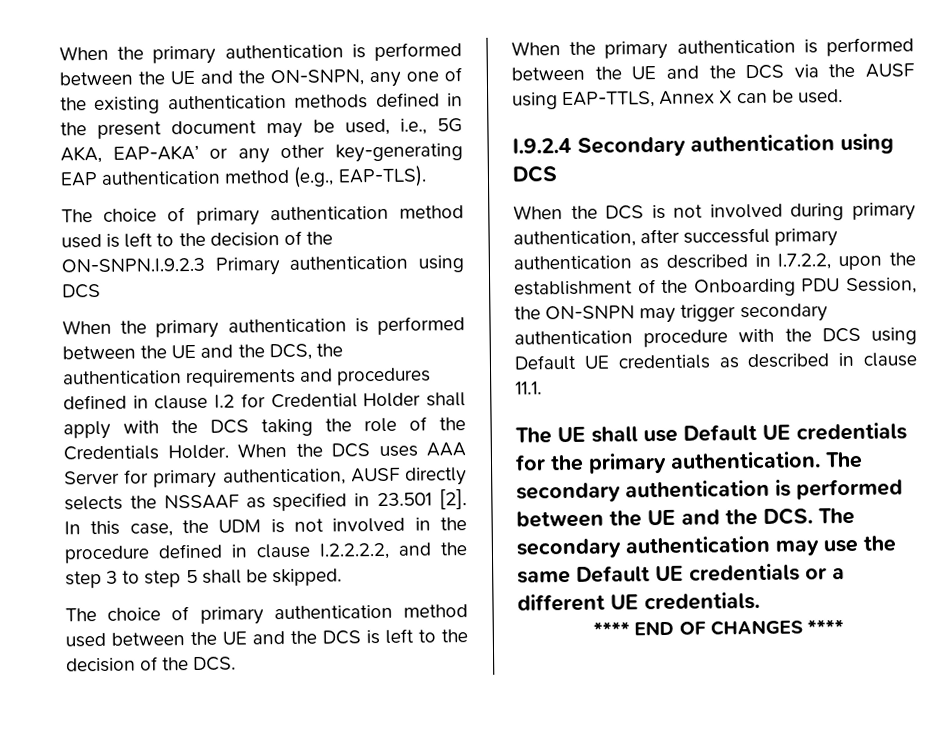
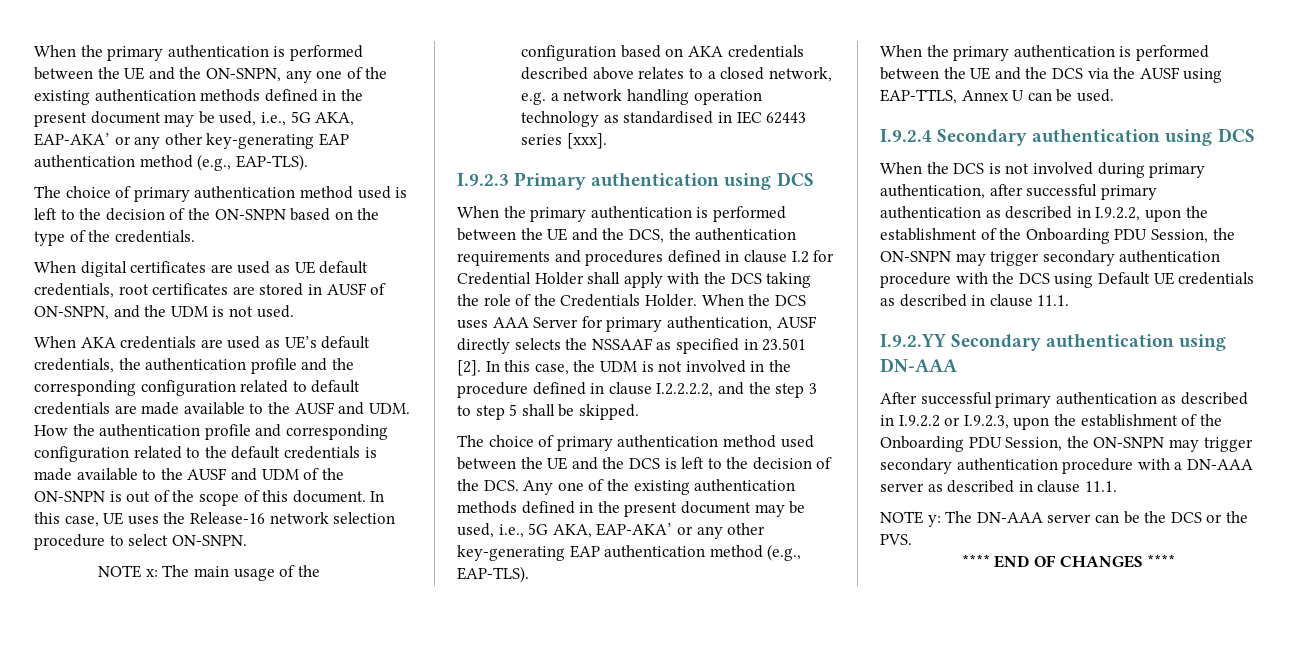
- The choice of primary authentication method used is left to the decision of the ON-SNPN.I.9.2.3 Primary authentication using DCS
+ The choice of primary authentication method used is left to the decision of the ON-SNPN based on the type of the credentials.
+ When digital certificates are used as UE default credentials, root certificates are stored in AUSF of ON-SNPN, and the UDM is not used.
+ When AKA credentials are used as UE’s default credentials, the authentication profile and the corresponding configuration related to default credentials are made available to the AUSF and UDM. How the authentication profile and corresponding configuration related to the default credentials is made available to the AUSF and UDM of the ON-SNPN is out of the scope of this document. In this case, UE uses the Release-16 network selection procedure to select ON-SNPN.
+ NOTE x: The main usage of the configuration based on AKA credentials described above relates to a closed network, e.g. a network handling operation technology as standardised in IEC 62443 series [xxx].
+ I.9.2.3 Primary authentication using DCS
- The choice of primary authentication method used between the UE and the DCS is left to the decision of the DCS.
+ The choice of primary authentication method used between the UE and the DCS is left to the decision of the DCS. Any one of the existing authentication methods defined in the present document may be used, i.e., 5G AKA, EAP-AKA’ or any other key-generating EAP authentication method (e.g., EAP-TLS).
- When the primary authentication is performed between the UE and the DCS via the AUSF using EAP-TTLS, Annex X can be used.
+ When the primary authentication is performed between the UE and the DCS via the AUSF using EAP-TTLS, Annex U can be used.
- When the DCS is not involved during primary authentication, after successful primary authentication as described in I.7.2.2, upon the establishment of the Onboarding PDU Session, the ON-SNPN may trigger secondary authentication procedure with the DCS using Default UE credentials as described in clause 11.1.
+ When the DCS is not involved during primary authentication, after successful primary authentication as described in I.9.2.2, upon the establishment of the Onboarding PDU Session, the ON-SNPN may trigger secondary authentication procedure with the DCS using Default UE credentials as described in clause 11.1.
- The UE shall use Default UE credentials for the primary authentication. The secondary authentication is performed between the UE and the DCS. The secondary authentication may use the same Default UE credentials or a different UE credentials.
+ I.9.2.YY Secondary authentication using DN-AAA
+ After successful primary authentication as described in I.9.2.2 or I.9.2.3, upon the establishment of the Onboarding PDU Session, the ON-SNPN may trigger secondary authentication procedure with a DN-AAA server as described in clause 11.1.
+ NOTE y: The DN-AAA server can be the DCS or the PVS.

